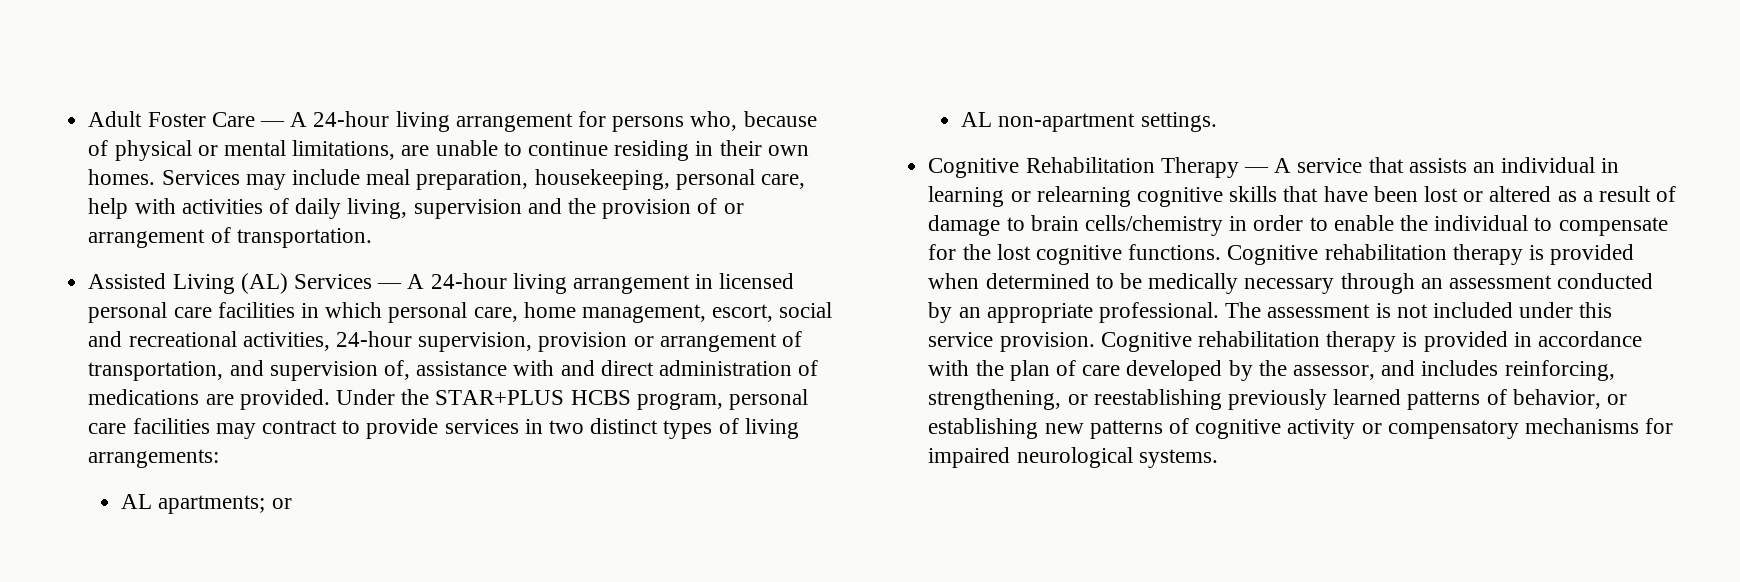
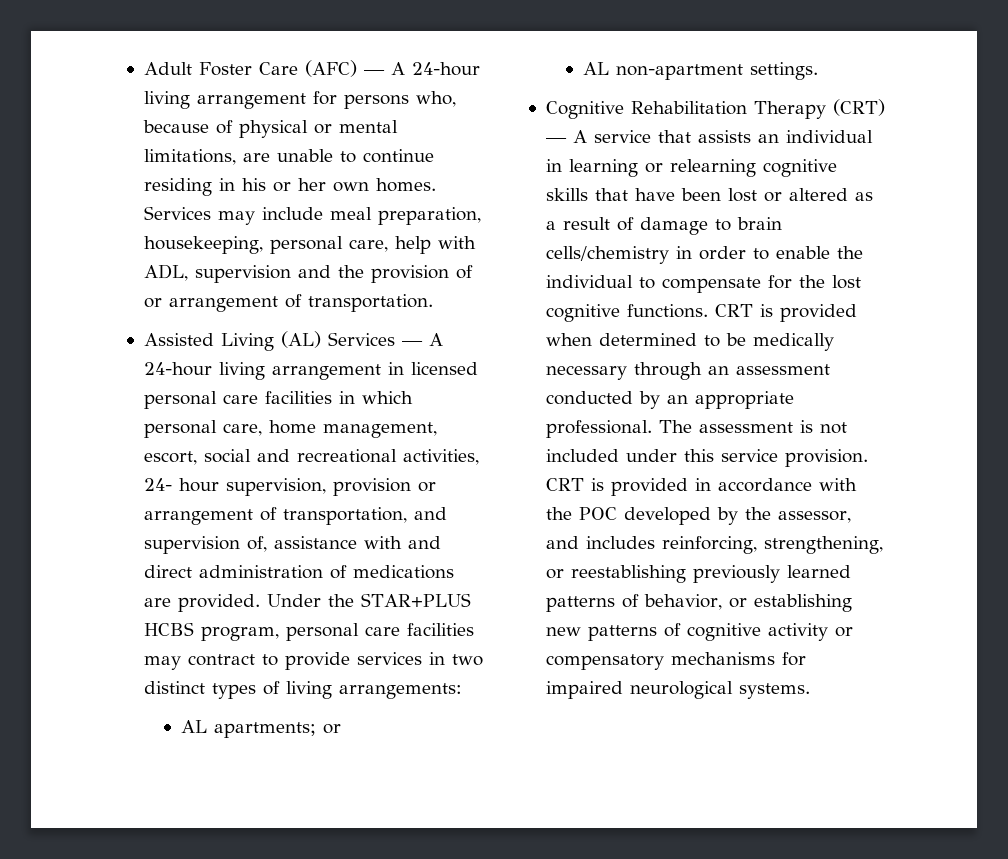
- Adult Foster Care — A 24-hour living arrangement for persons who, because of physical or mental limitations, are unable to continue residing in their own homes.
+ Adult Foster Care (AFC) — A 24-hour living arrangement for persons who, because of physical or mental limitations, are unable to continue residing in his or her own homes.
- Services may include meal preparation, housekeeping, personal care, help with activities of daily living, supervision and the provision of or arrangement of transportation.
+ Services may include meal preparation, housekeeping, personal care, help with ADL, supervision and the provision of or arrangement of transportation.
- Assisted Living (AL) Services — A 24-hour living arrangement in licensed personal care facilities in which personal care, home management, escort, social and recreational activities, 24-hour supervision, provision or arrangement of transportation, and supervision of, assistance with and direct administration of medications are provided.
+ Assisted Living (AL) Services — A 24-hour living arrangement in licensed personal care facilities in which personal care, home management, escort, social and recreational activities, 24- hour supervision, provision or arrangement of transportation, and supervision of, assistance with and direct administration of medications are provided.
- Cognitive Rehabilitation Therapy — A service that assists an individual in learning or relearning cognitive skills that have been lost or altered as a result of damage to brain cells/chemistry in order to enable the individual to compensate for the lost cognitive functions.
+ Cognitive Rehabilitation Therapy (CRT) — A service that assists an individual in learning or relearning cognitive skills that have been lost or altered as a result of damage to brain cells/chemistry in order to enable the individual to compensate for the lost cognitive functions.
- Cognitive rehabilitation therapy is provided when determined to be medically necessary through an assessment conducted by an appropriate professional.
+ CRT is provided when determined to be medically necessary through an assessment conducted by an appropriate professional.
- Cognitive rehabilitation therapy is provided in accordance with the plan of care developed by the assessor, and includes reinforcing, strengthening, or reestablishing previously learned patterns of behavior, or establishing new patterns of cognitive activity or compensatory mechanisms for impaired neurological systems.
+ CRT is provided in accordance with the POC developed by the assessor, and includes reinforcing, strengthening, or reestablishing previously learned patterns of behavior, or establishing new patterns of cognitive activity or compensatory mechanisms for impaired neurological systems.

